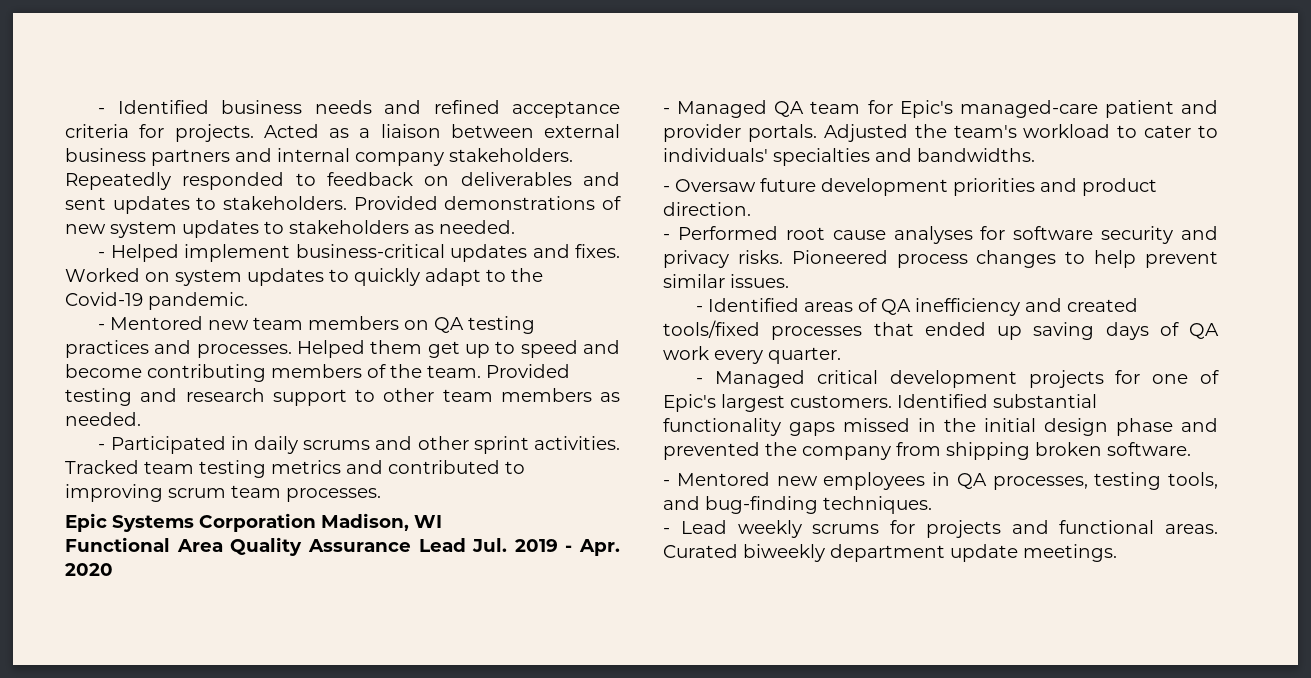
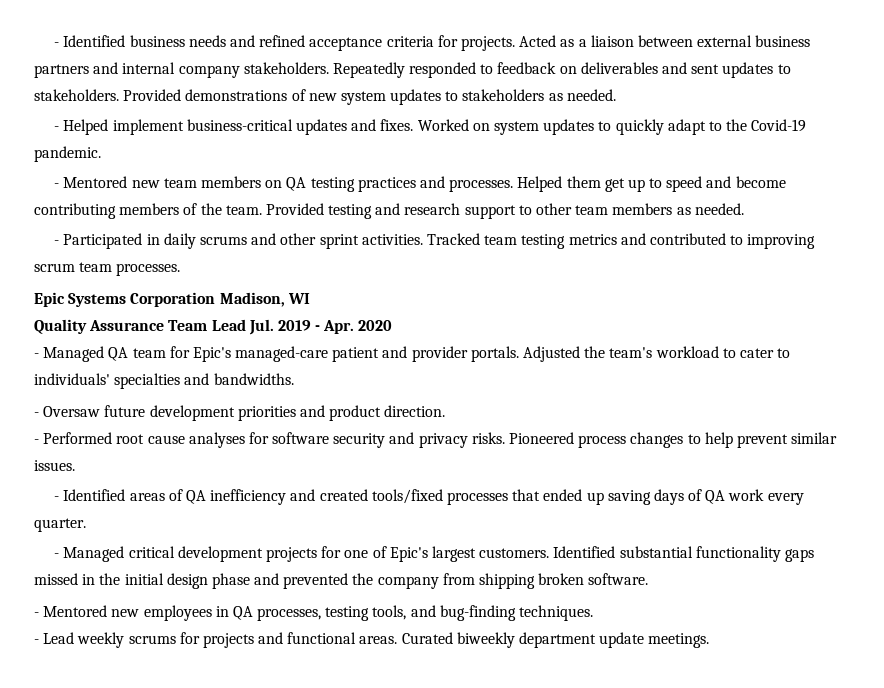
- Functional Area Quality Assurance Lead Jul. 2019 - Apr. 2020
+ Quality Assurance Team Lead Jul. 2019 - Apr. 2020

